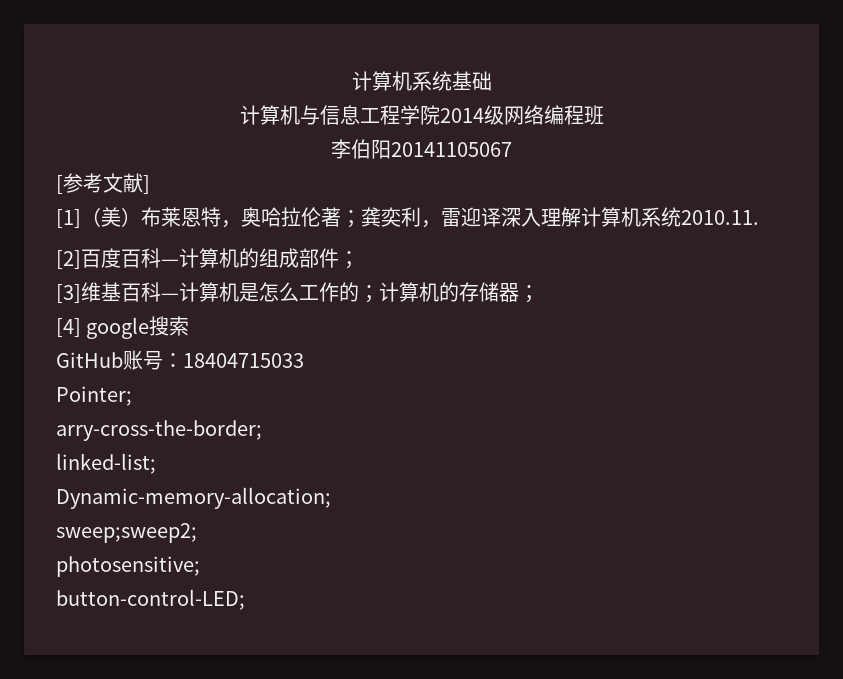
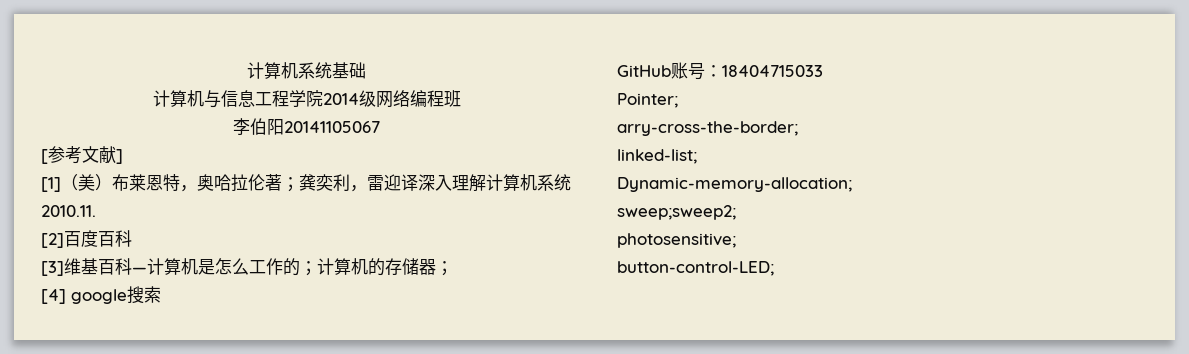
- [2]百度百科—计算机的组成部件；
+ [2]百度百科

